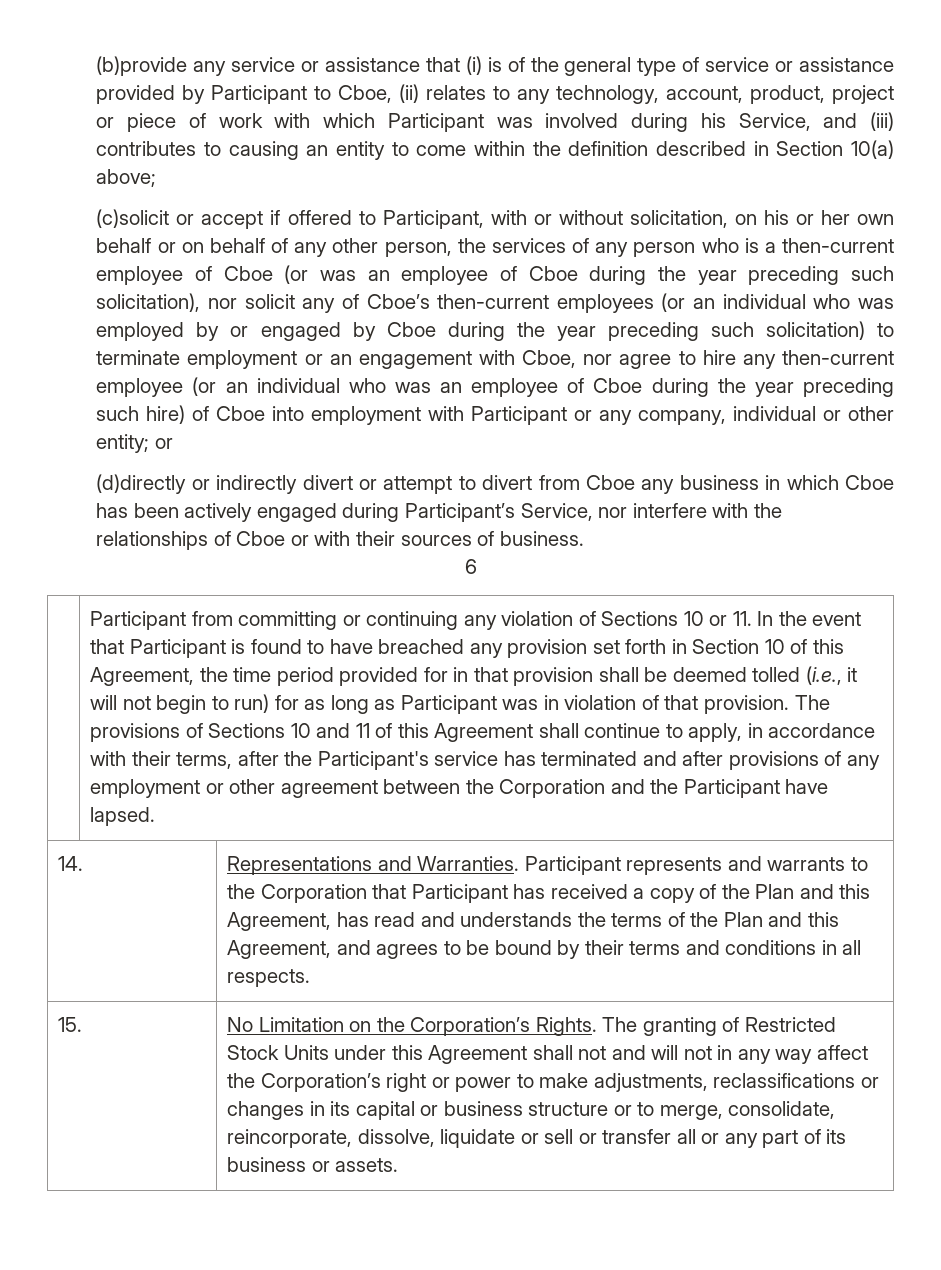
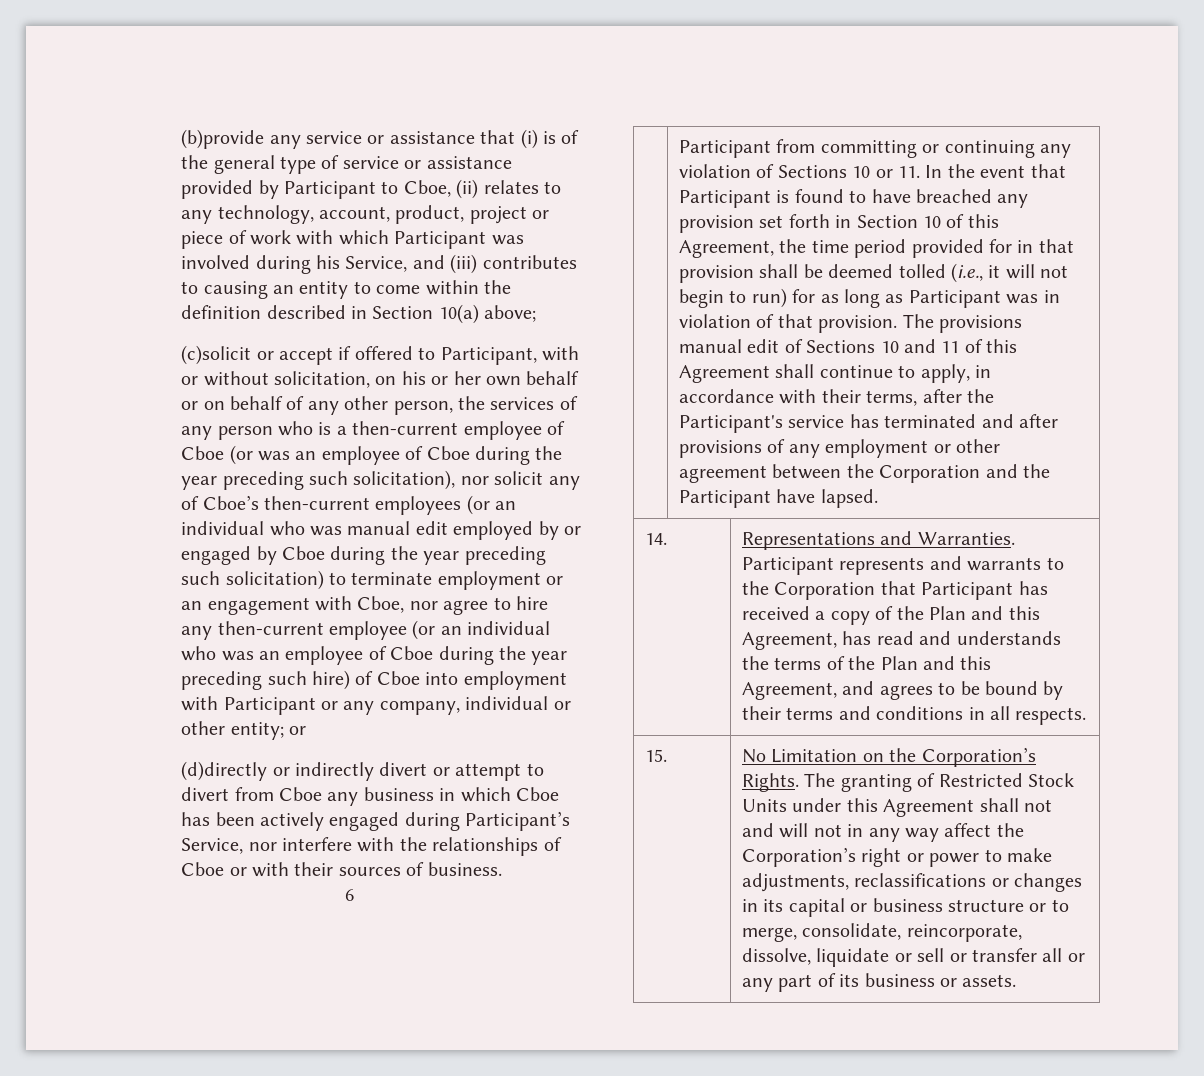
- (c)solicit or accept if offered to Participant, with or without solicitation, on his or her own behalf or on behalf of any other person, the services of any person who is a then-current employee of Cboe (or was an employee of Cboe during the year preceding such solicitation), nor solicit any of Cboe’s then-current employees (or an individual who was employed by or engaged by Cboe during the year preceding such solicitation) to terminate employment or an engagement with Cboe, nor agree to hire any then-current employee (or an individual who was an employee of Cboe during the year preceding such hire) of Cboe into employment with Participant or any company, individual or other entity;
+ (c)solicit or accept if offered to Participant, with or without solicitation, on his or her own behalf or on behalf of any other person, the services of any person who is a then-current employee of Cboe (or was an employee of Cboe during the year preceding such solicitation), nor solicit any of Cboe’s then-current employees (or an individual who was manual edit employed by or engaged by Cboe during the year preceding such solicitation) to terminate employment or an engagement with Cboe, nor agree to hire any then-current employee (or an individual who was an employee of Cboe during the year preceding such hire) of Cboe into employment with Participant or any company, individual or other entity;
- The provisions of Sections 10 and 11 of this Agreement shall continue to apply, in accordance with their terms, after the Participant's service has terminated and after provisions of any employment or other agreement between the Corporation and the Participant have lapsed.
+ The provisions manual edit of Sections 10 and 11 of this Agreement shall continue to apply, in accordance with their terms, after the Participant's service has terminated and after provisions of any employment or other agreement between the Corporation and the Participant have lapsed.

